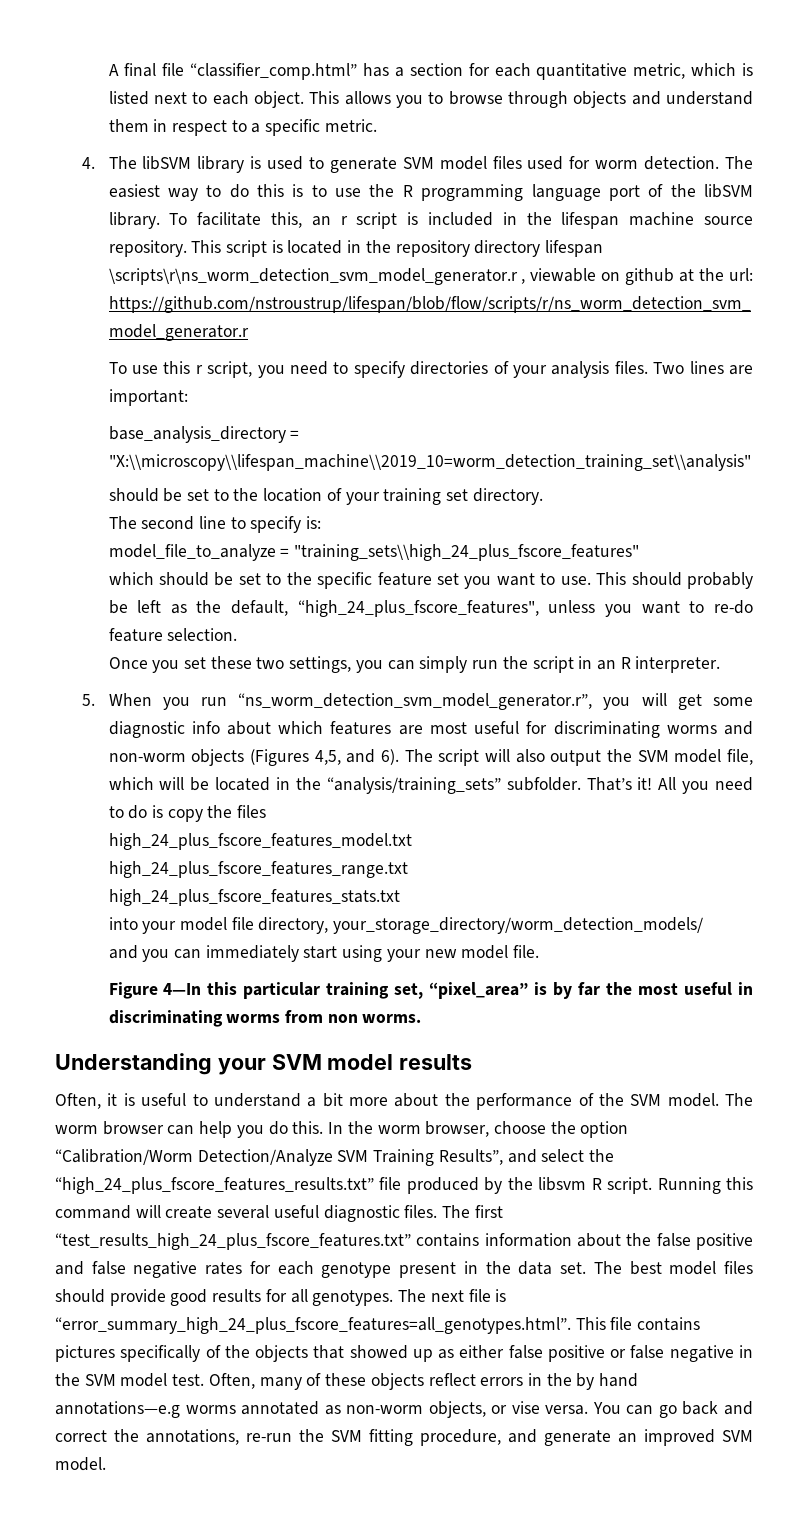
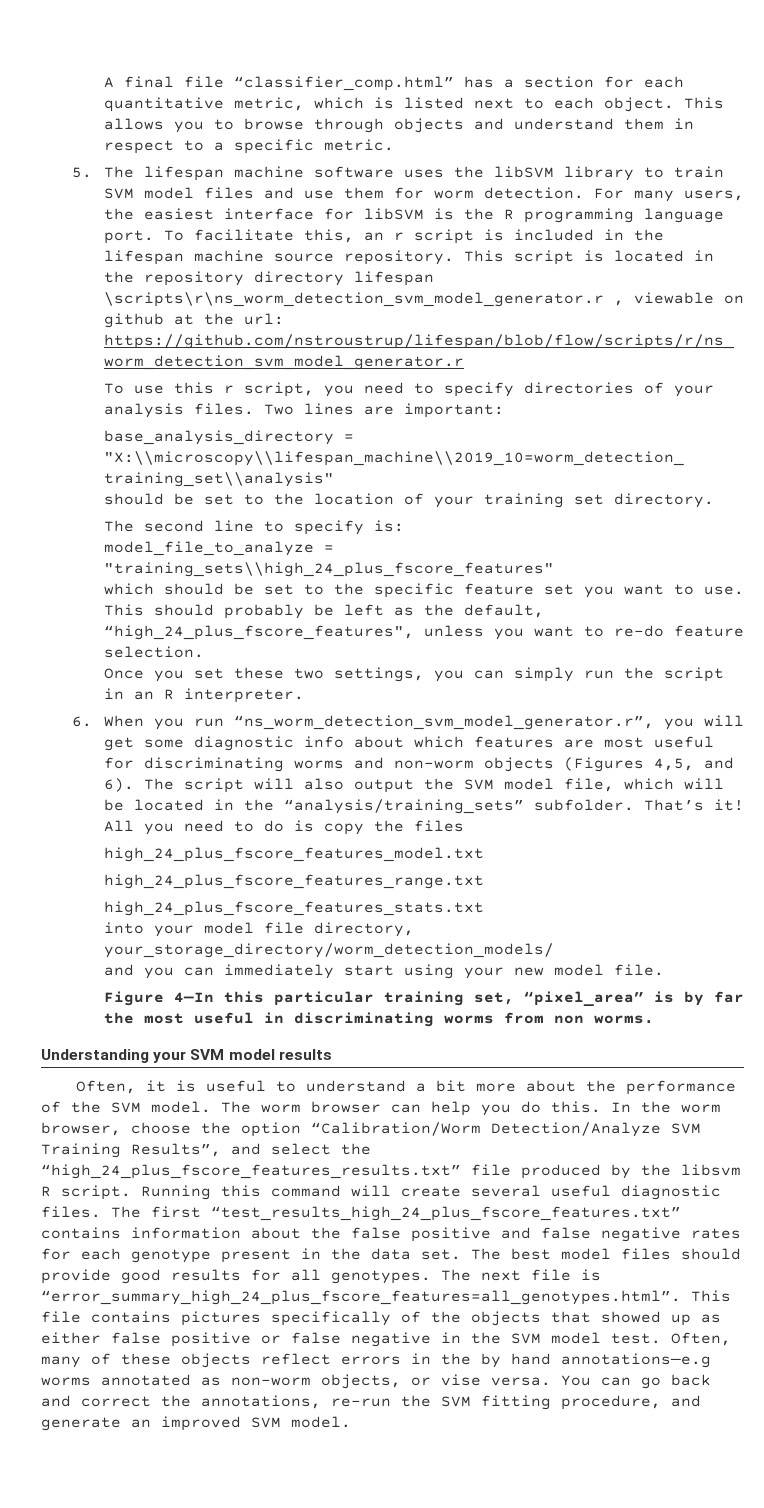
- 4. The libSVM library is used to generate SVM model files used for worm detection. The easiest way to do this is to use the R programming language port of the libSVM library.
+ 5. The lifespan machine software uses the libSVM library to train SVM model files and use them for worm detection. For many users, the easiest interface for libSVM is the R programming language port.
- 5. When you run “ns_worm_detection_svm_model_generator.r”, you will get some diagnostic info about which features are most useful for discriminating worms and non-worm objects (Figures 4,5, and 6).
+ 6. When you run “ns_worm_detection_svm_model_generator.r”, you will get some diagnostic info about which features are most useful for discriminating worms and non-worm objects (Figures 4,5, and 6).

